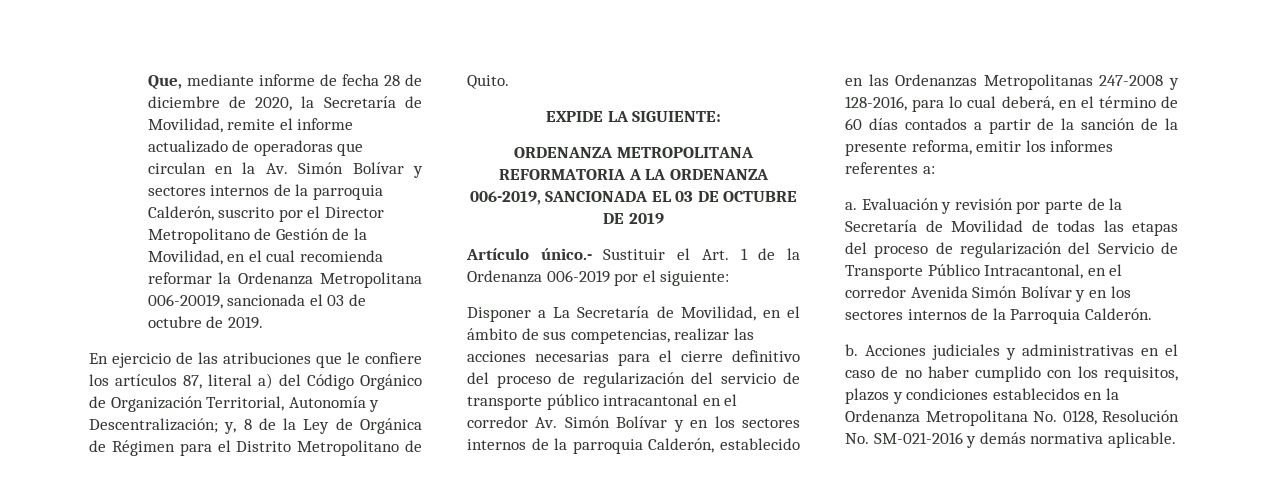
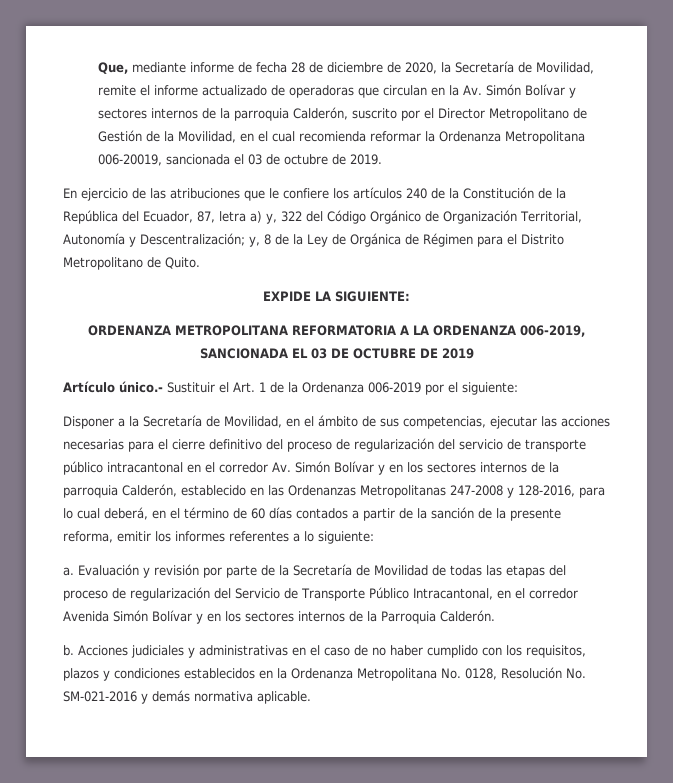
- En ejercicio de las atribuciones que le confiere los artículos 87, literal a) del Código Orgánico de Organización Territorial, Autonomía y Descentralización; y, 8 de la Ley de Orgánica de Régimen para el Distrito Metropolitano de Quito.
+ En ejercicio de las atribuciones que le confiere los artículos 240 de la Constitución de la República del Ecuador, 87, letra a) y, 322 del Código Orgánico de Organización Territorial, Autonomía y Descentralización; y, 8 de la Ley de Orgánica de Régimen para el Distrito Metropolitano de Quito.
- Disponer a La Secretaría de Movilidad, en el ámbito de sus competencias, realizar las acciones necesarias para el cierre definitivo del proceso de regularización del servicio de transporte público intracantonal en el corredor Av. Simón Bolívar y en los sectores internos de la parroquia Calderón, establecido en las Ordenanzas Metropolitanas 247-2008 y 128-2016, para lo cual deberá, en el término de 60 días contados a partir de la sanción de la presente reforma, emitir los informes referentes a:
+ Disponer a la Secretaría de Movilidad, en el ámbito de sus competencias, ejecutar las acciones necesarias para el cierre definitivo del proceso de regularización del servicio de transporte público intracantonal en el corredor Av. Simón Bolívar y en los sectores internos de la parroquia Calderón, establecido en las Ordenanzas Metropolitanas 247-2008 y 128-2016, para lo cual deberá, en el término de 60 días contados a partir de la sanción de la presente reforma, emitir los informes referentes a lo siguiente:

